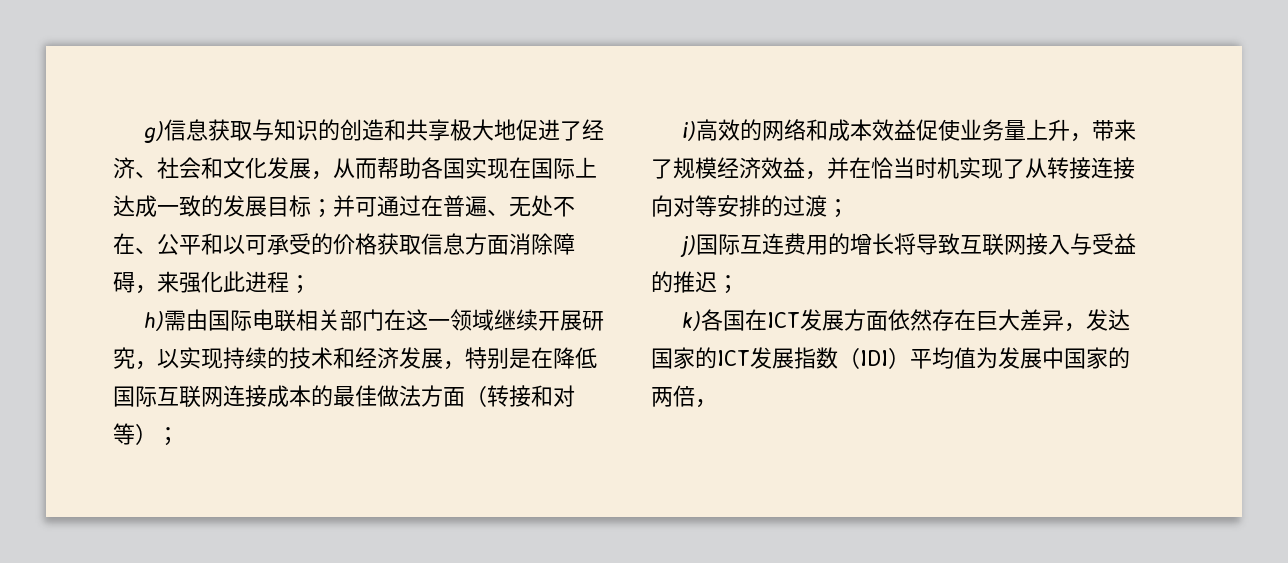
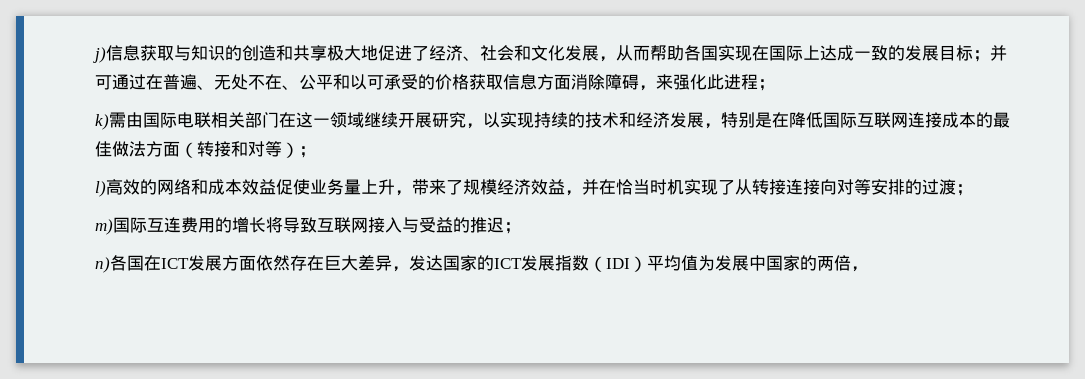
- g)信息获取与知识的创造和共享极大地促进了经济、社会和文化发展，从而帮助各国实现在国际上达成一致的发展目标；并可通过在普遍、无处不在、公平和以可承受的价格获取信息方面消除障碍，来强化此进程；
+ j)信息获取与知识的创造和共享极大地促进了经济、社会和文化发展，从而帮助各国实现在国际上达成一致的发展目标；并可通过在普遍、无处不在、公平和以可承受的价格获取信息方面消除障碍，来强化此进程；
- h)需由国际电联相关部门在这一领域继续开展研究，以实现持续的技术和经济发展，特别是在降低国际互联网连接成本的最佳做法方面（转接和对等）；
+ k)需由国际电联相关部门在这一领域继续开展研究，以实现持续的技术和经济发展，特别是在降低国际互联网连接成本的最佳做法方面（转接和对等）；
- i)高效的网络和成本效益促使业务量上升，带来了规模经济效益，并在恰当时机实现了从转接连接向对等安排的过渡；
+ l)高效的网络和成本效益促使业务量上升，带来了规模经济效益，并在恰当时机实现了从转接连接向对等安排的过渡；
- j)国际互连费用的增长将导致互联网接入与受益的推迟；
+ m)国际互连费用的增长将导致互联网接入与受益的推迟；
- k)各国在ICT发展方面依然存在巨大差异，发达国家的ICT发展指数（IDI）平均值为发展中国家的两倍，
+ n)各国在ICT发展方面依然存在巨大差异，发达国家的ICT发展指数（IDI）平均值为发展中国家的两倍，

